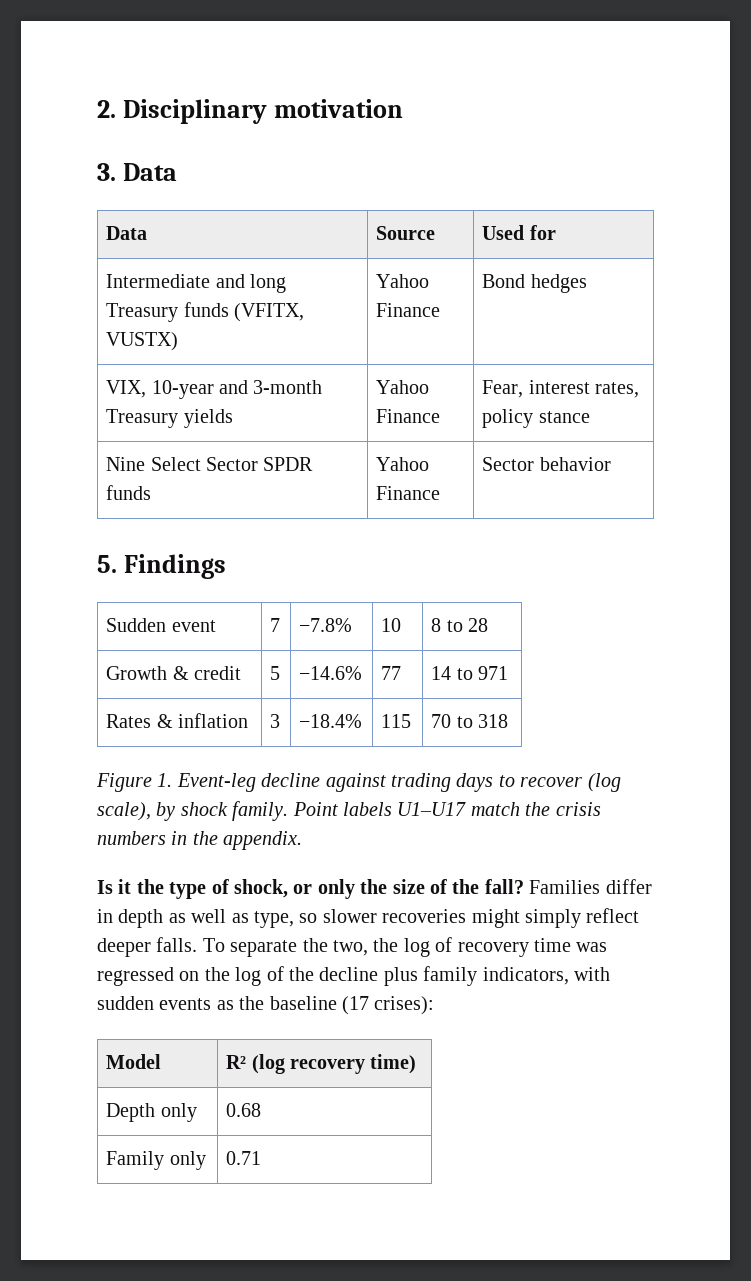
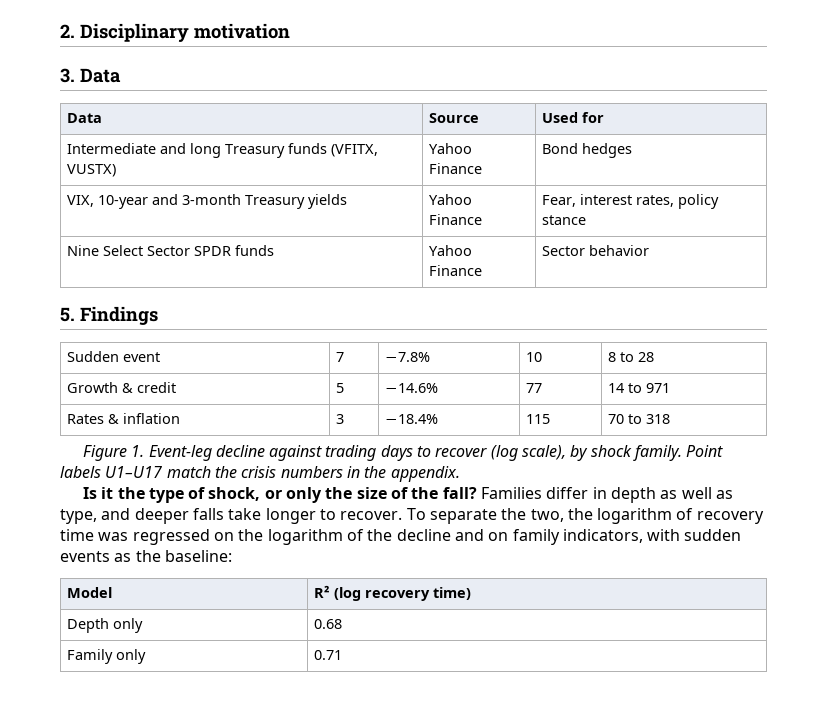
- Families differ in depth as well as type, so slower recoveries might simply reflect deeper falls.
+ Families differ in depth as well as type, and deeper falls take longer to recover.
- To separate the two, the log of recovery time was regressed on the log of the decline plus family indicators, with sudden events as the baseline (17 crises):
+ To separate the two, the logarithm of recovery time was regressed on the logarithm of the decline and on family indicators, with sudden events as the baseline:

